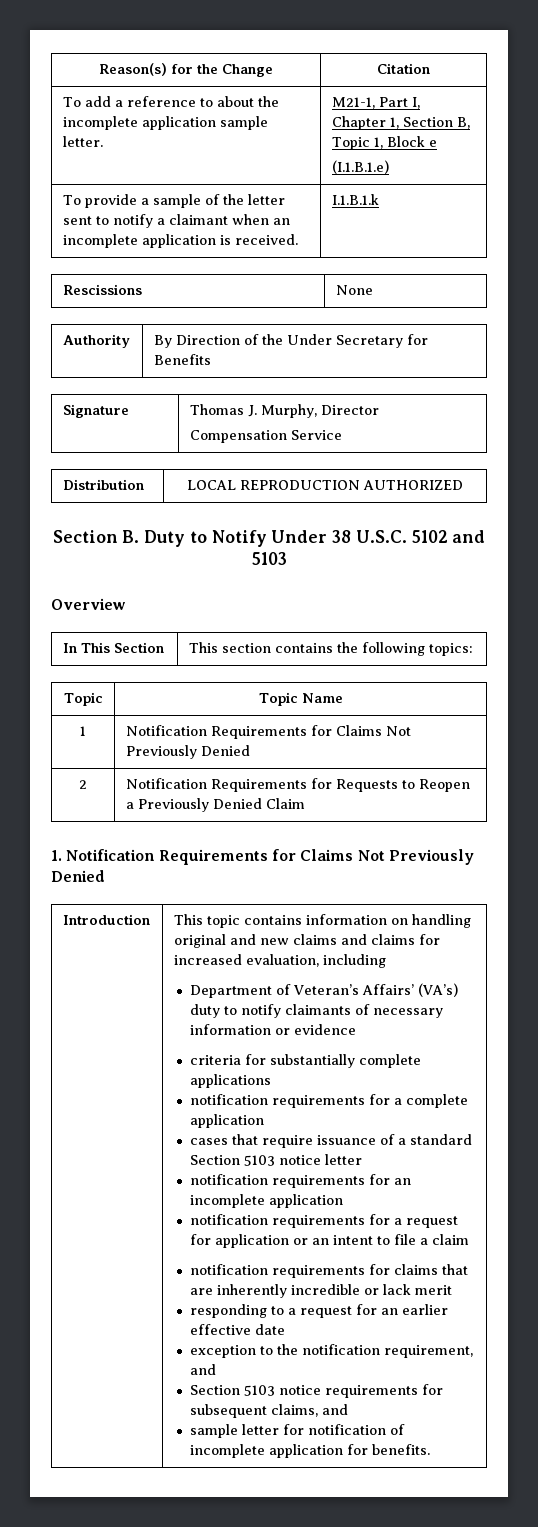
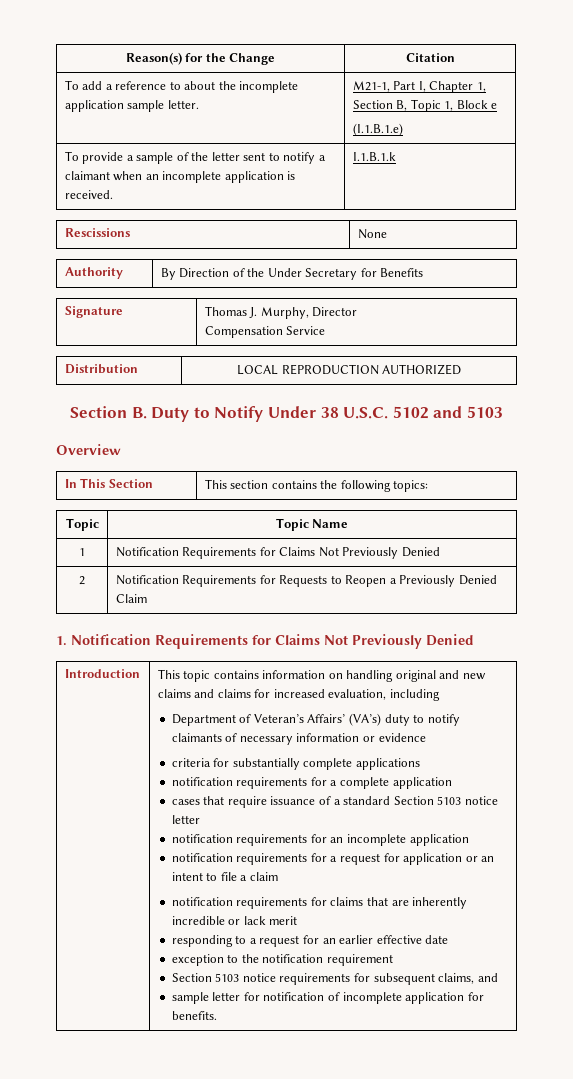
- exception to the notification requirement, and
+ exception to the notification requirement

